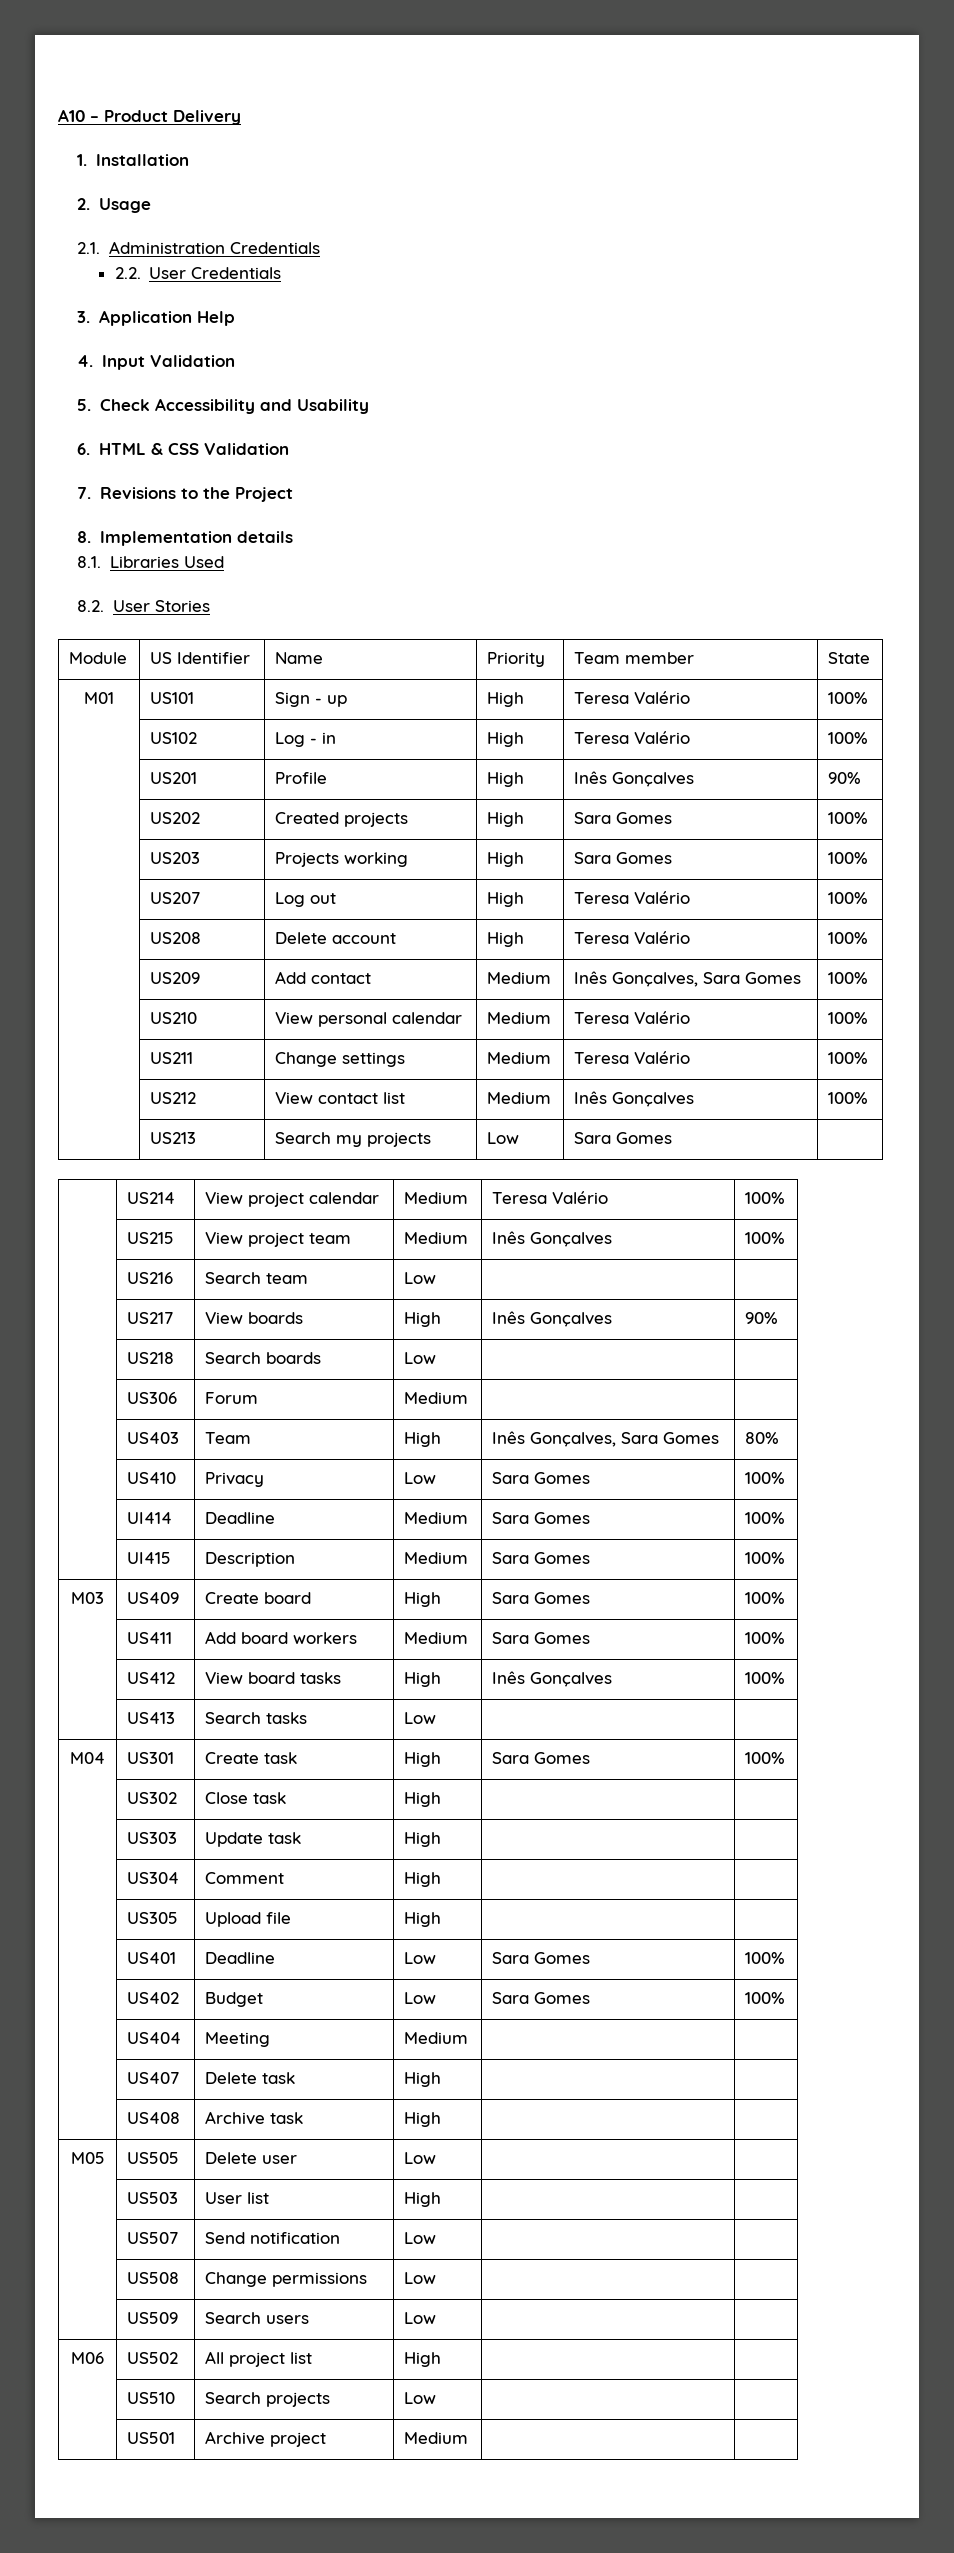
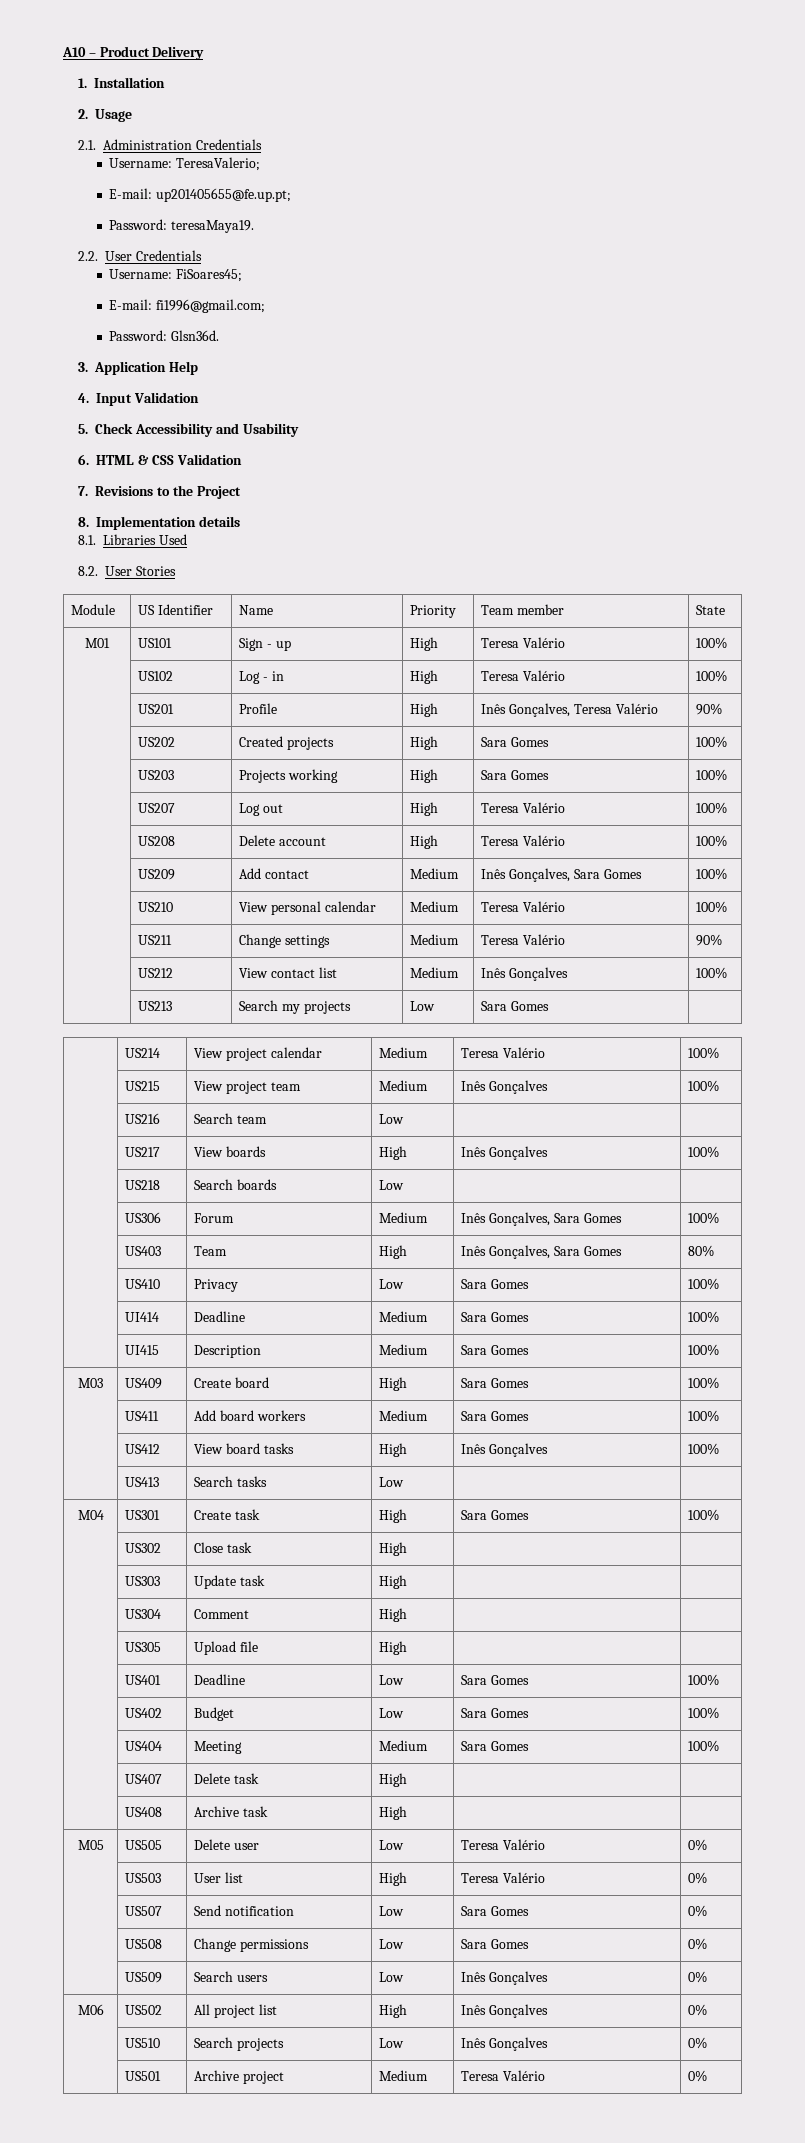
+ Username: TeresaValerio;
+ E-mail: up201405655@fe.up.pt;
+ Password: teresaMaya19.
  2.2. User Credentials
+ Username: FiSoares45;
+ E-mail: fi1996@gmail.com;
+ Password: Glsn36d.
- | US201 | Profile | High | Inês Gonçalves | 90%
+ | US201 | Profile | High | Inês Gonçalves, Teresa Valério | 90%
- | US211 | Change settings | Medium | Teresa Valério | 100%
+ | US211 | Change settings | Medium | Teresa Valério | 90%
- | US217 | View boards | High | Inês Gonçalves | 90%
+ | US217 | View boards | High | Inês Gonçalves | 100%
- | US306 | Forum | Medium | |
+ | US306 | Forum | Medium | Inês Gonçalves, Sara Gomes | 100%
- | US404 | Meeting | Medium | |
+ | US404 | Meeting | Medium | Sara Gomes | 100%
- M05 | US505 | Delete user | Low | |
+ M05 | US505 | Delete user | Low | Teresa Valério | 0%
- | US503 | User list | High | |
+ | US503 | User list | High | Teresa Valério | 0%
- | US507 | Send notification | Low | |
+ | US507 | Send notification | Low | Sara Gomes | 0%
- | US508 | Change permissions | Low | |
+ | US508 | Change permissions | Low | Sara Gomes | 0%
- | US509 | Search users | Low | |
+ | US509 | Search users | Low | Inês Gonçalves | 0%
- M06 | US502 | All project list | High | |
+ M06 | US502 | All project list | High | Inês Gonçalves | 0%
- | US510 | Search projects | Low | |
+ | US510 | Search projects | Low | Inês Gonçalves | 0%
- | US501 | Archive project | Medium | |
+ | US501 | Archive project | Medium | Teresa Valério | 0%

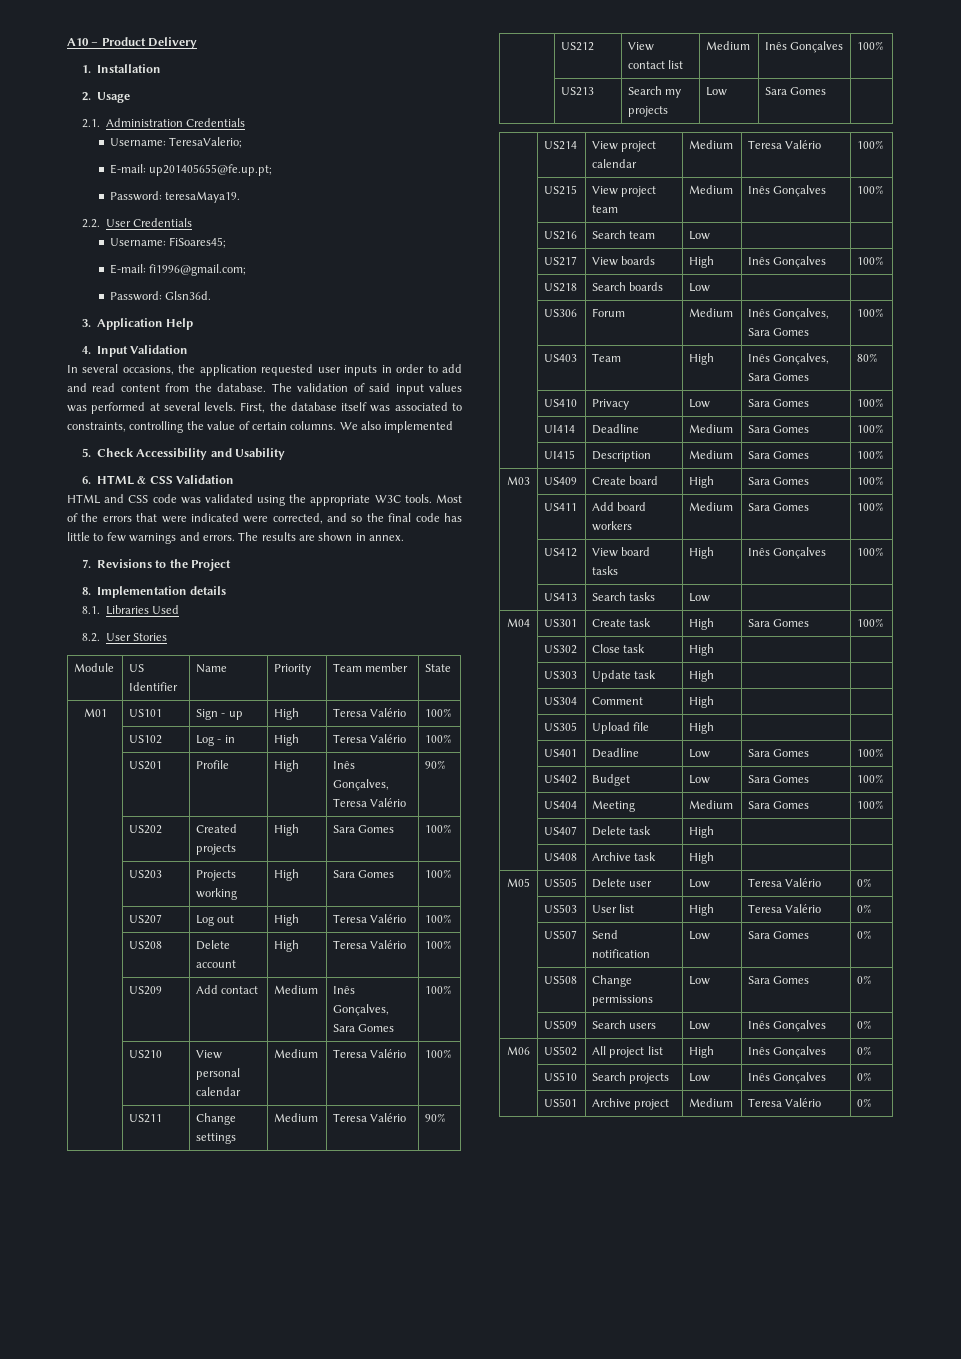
+ In several occasions, the application requested user inputs in order to add and read content from the database. The validation of said input values was performed at several levels. First, the database itself was associated to constraints, controlling the value of certain columns. We also implemented
+ HTML and CSS code was validated using the appropriate W3C tools. Most of the errors that were indicated were corrected, and so the final code has little to few warnings and errors. The results are shown in annex.

